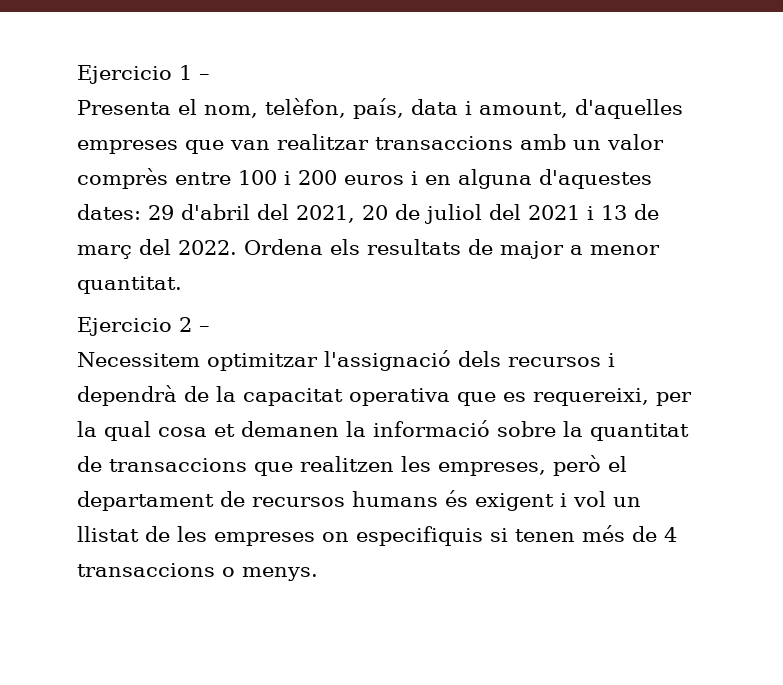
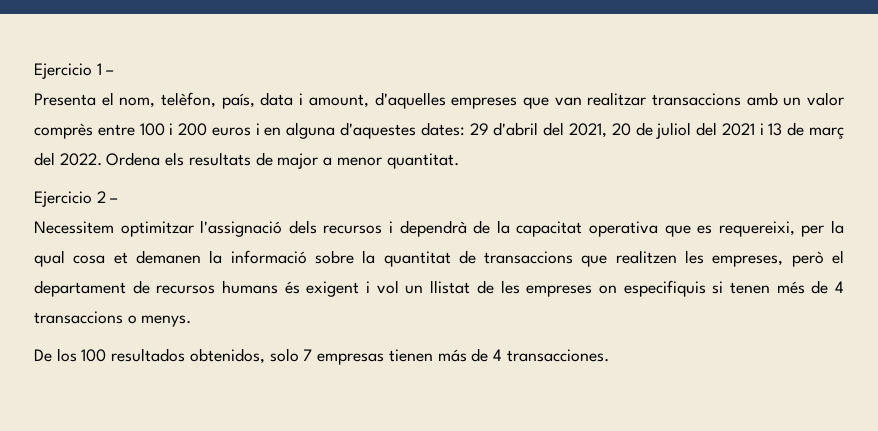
+ De los 100 resultados obtenidos, solo 7 empresas tienen más de 4 transacciones.

